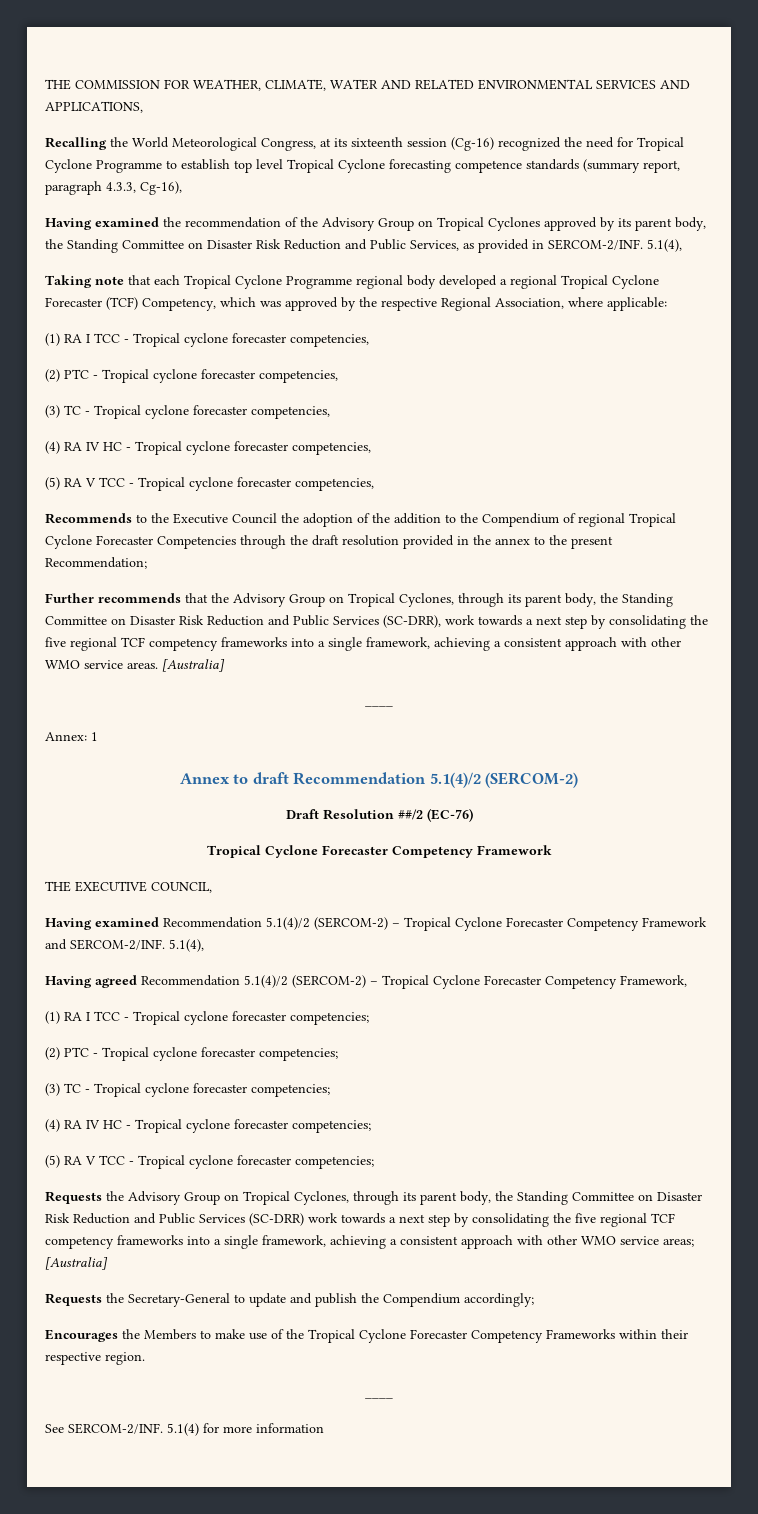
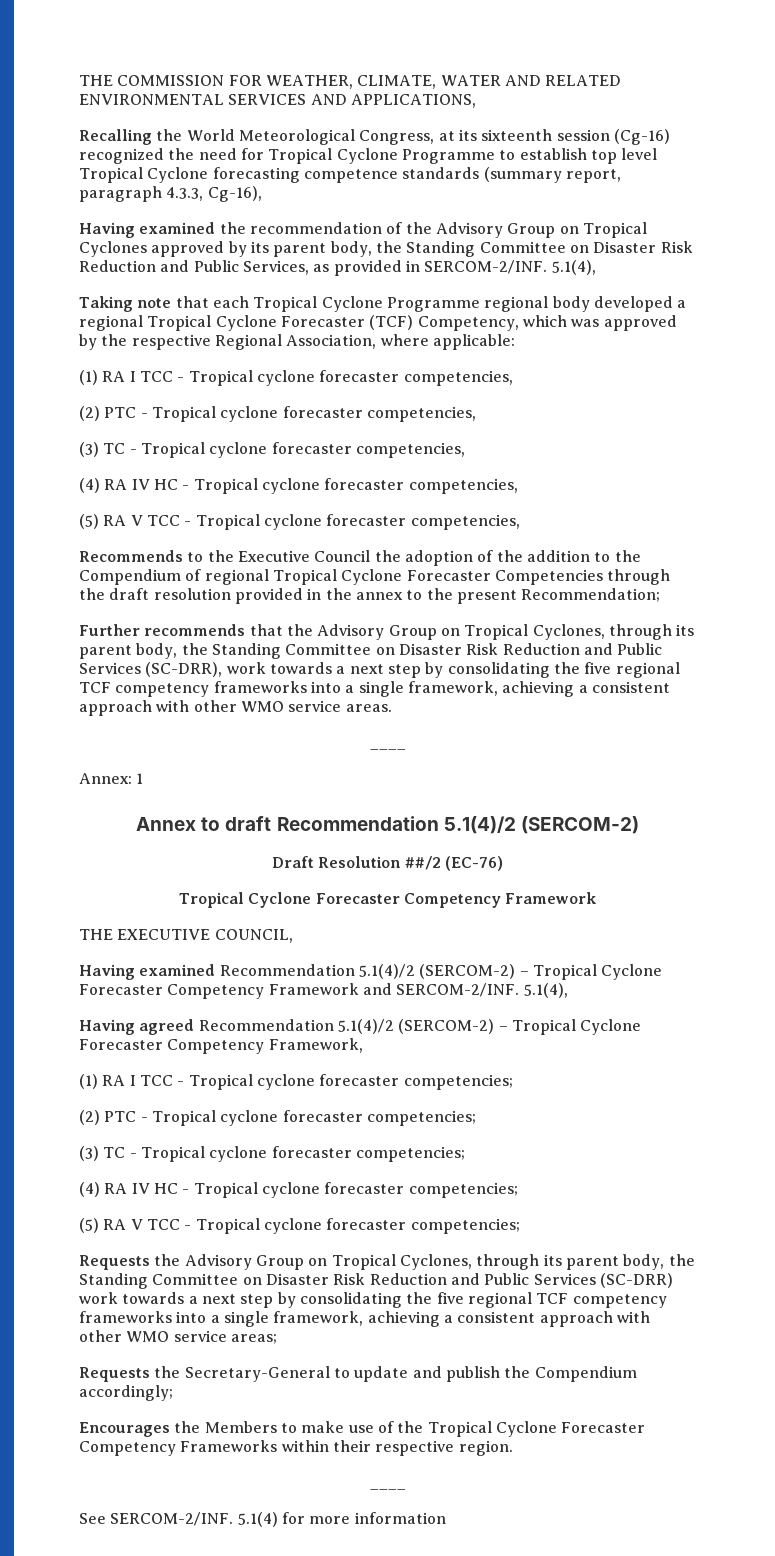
- Further recommends that the Advisory Group on Tropical Cyclones, through its parent body, the Standing Committee on Disaster Risk Reduction and Public Services (SC-DRR), work towards a next step by consolidating the five regional TCF competency frameworks into a single framework, achieving a consistent approach with other WMO service areas. [Australia]
+ Further recommends that the Advisory Group on Tropical Cyclones, through its parent body, the Standing Committee on Disaster Risk Reduction and Public Services (SC-DRR), work towards a next step by consolidating the five regional TCF competency frameworks into a single framework, achieving a consistent approach with other WMO service areas.
- Requests the Advisory Group on Tropical Cyclones, through its parent body, the Standing Committee on Disaster Risk Reduction and Public Services (SC-DRR) work towards a next step by consolidating the five regional TCF competency frameworks into a single framework, achieving a consistent approach with other WMO service areas; [Australia]
+ Requests the Advisory Group on Tropical Cyclones, through its parent body, the Standing Committee on Disaster Risk Reduction and Public Services (SC-DRR) work towards a next step by consolidating the five regional TCF competency frameworks into a single framework, achieving a consistent approach with other WMO service areas;

